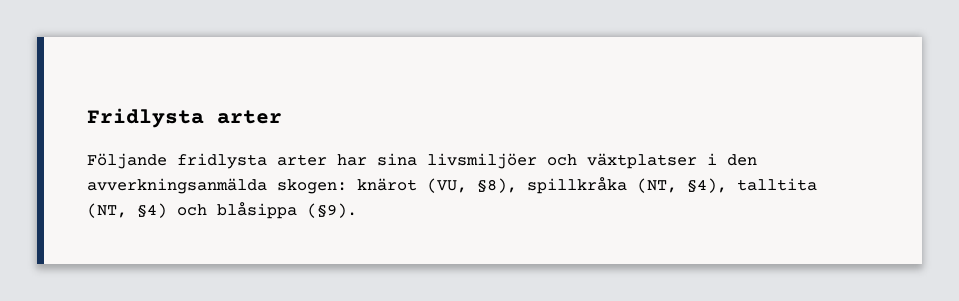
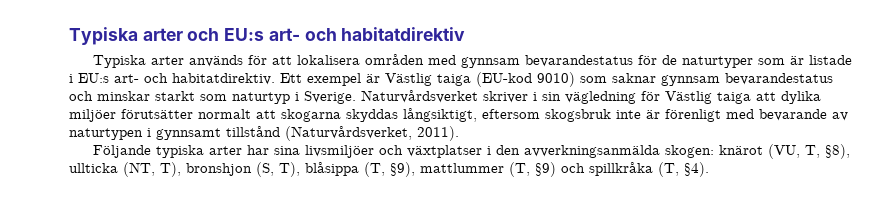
- Fridlysta arter
+ Typiska arter och EU:s art- och habitatdirektiv
+ Typiska arter används för att lokalisera områden med gynnsam bevarandestatus för de naturtyper som är listade i EU:s art- och habitatdirektiv. Ett exempel är Västlig taiga (EU-kod 9010) som saknar gynnsam bevarandestatus och minskar starkt som naturtyp i Sverige. Naturvårdsverket skriver i sin vägledning för Västlig taiga att dylika miljöer förutsätter normalt att skogarna skyddas långsiktigt, eftersom skogsbruk inte är förenligt med bevarande av naturtypen i gynnsamt tillstånd (Naturvårdsverket, 2011).
- Följande fridlysta arter har sina livsmiljöer och växtplatser i den avverkningsanmälda skogen: knärot (VU, §8), spillkråka (NT, §4), talltita (NT, §4) och blåsippa (§9).
+ Följande typiska arter har sina livsmiljöer och växtplatser i den avverkningsanmälda skogen: knärot (VU, T, §8), ullticka (NT, T), bronshjon (S, T), blåsippa (T, §9), mattlummer (T, §9) och spillkråka (T, §4).

